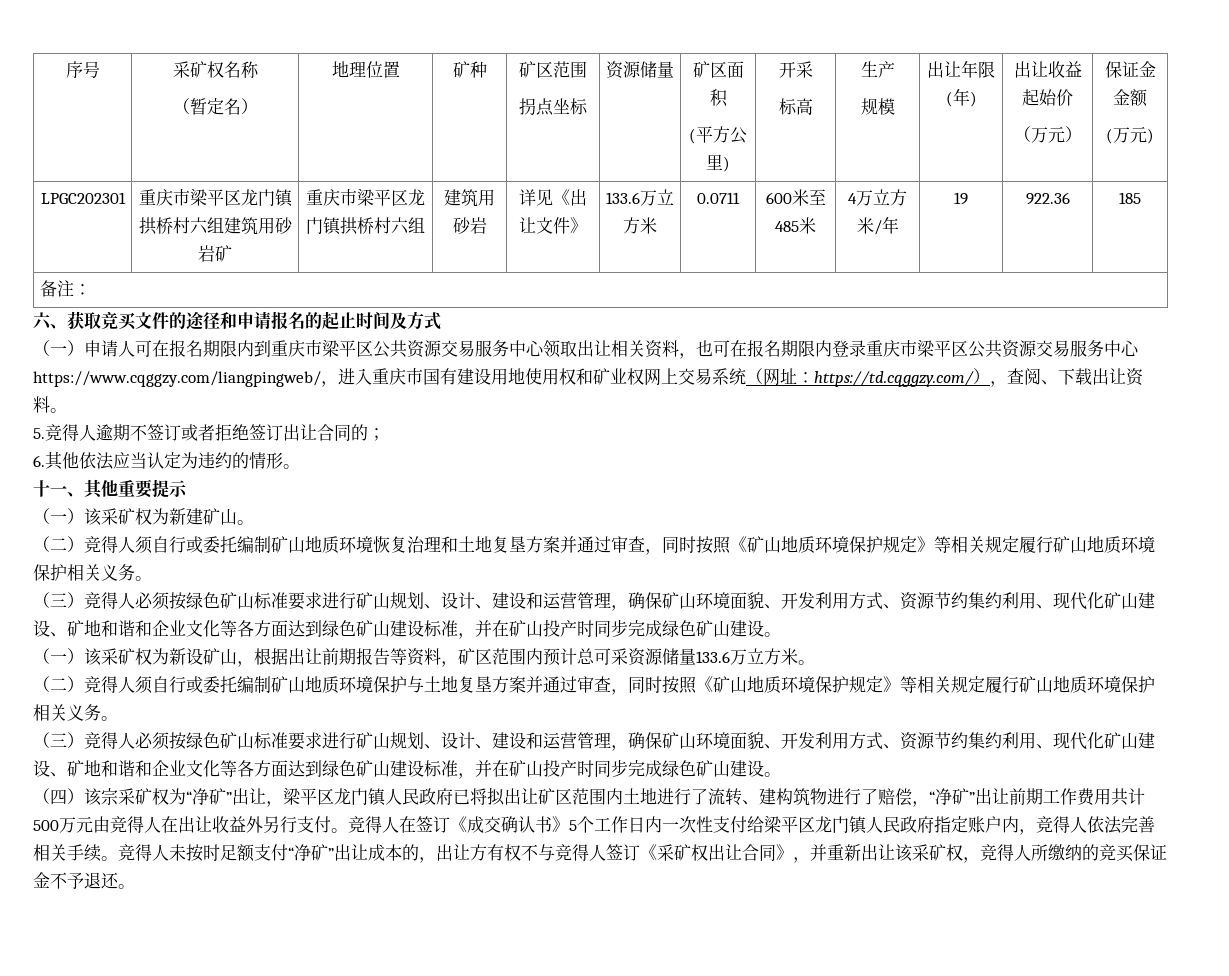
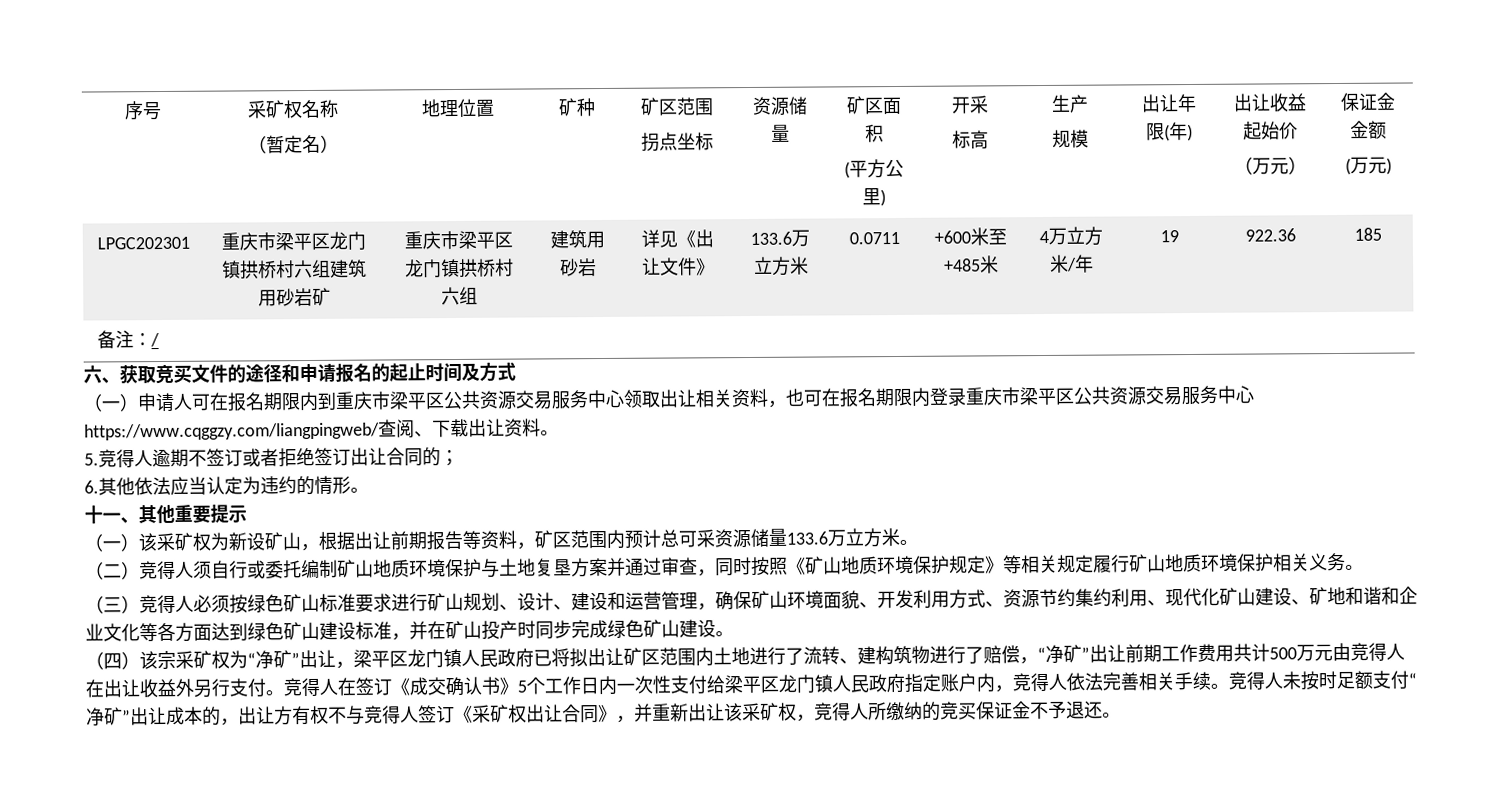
- LPGC202301 | 重庆市梁平区龙门镇拱桥村六组建筑用砂岩矿 | 重庆市梁平区龙门镇拱桥村六组 | 建筑用砂岩 | 详见《出让文件》 | 133.6万立方米 | 0.0711 | 600米至485米 | 4万立方米/年 | 19 | 922.36 | 185
+ LPGC202301 | 重庆市梁平区龙门镇拱桥村六组建筑用砂岩矿 | 重庆市梁平区龙门镇拱桥村六组 | 建筑用砂岩 | 详见《出让文件》 | 133.6万立方米 | 0.0711 | +600米至+485米 | 4万立方米/年 | 19 | 922.36 | 185
- 备注：
+ 备注：/
- （一）申请人可在报名期限内到重庆市梁平区公共资源交易服务中心领取出让相关资料，也可在报名期限内登录重庆市梁平区公共资源交易服务中心https://www.cqggzy.com/liangpingweb/，进入重庆市国有建设用地使用权和矿业权网上交易系统（网址：https://td.cqggzy.com/），查阅、下载出让资料。
+ （一）申请人可在报名期限内到重庆市梁平区公共资源交易服务中心领取出让相关资料，也可在报名期限内登录重庆市梁平区公共资源交易服务中心https://www.cqggzy.com/liangpingweb/查阅、下载出让资料。
- （一）该采矿权为新建矿山。
- （二）竞得人须自行或委托编制矿山地质环境恢复治理和土地复垦方案并通过审查，同时按照《矿山地质环境保护规定》等相关规定履行矿山地质环境保护相关义务。
- （三）竞得人必须按绿色矿山标准要求进行矿山规划、设计、建设和运营管理，确保矿山环境面貌、开发利用方式、资源节约集约利用、现代化矿山建设、矿地和谐和企业文化等各方面达到绿色矿山建设标准，并在矿山投产时同步完成绿色矿山建设。

